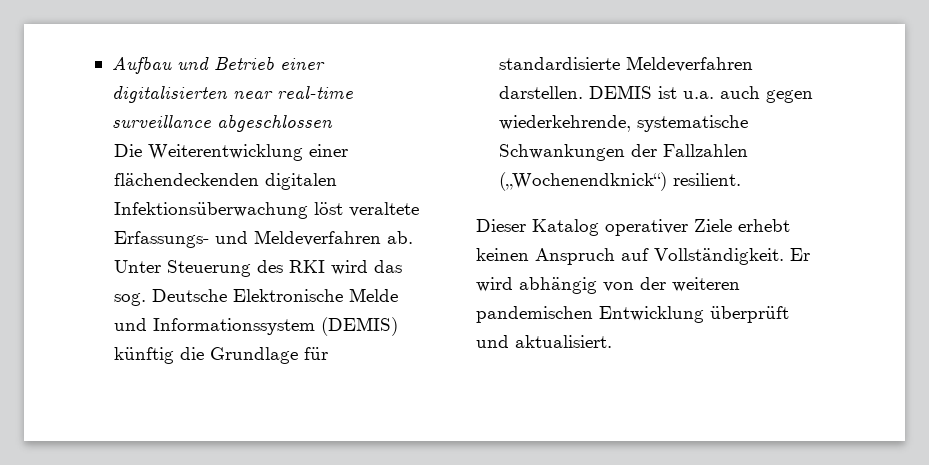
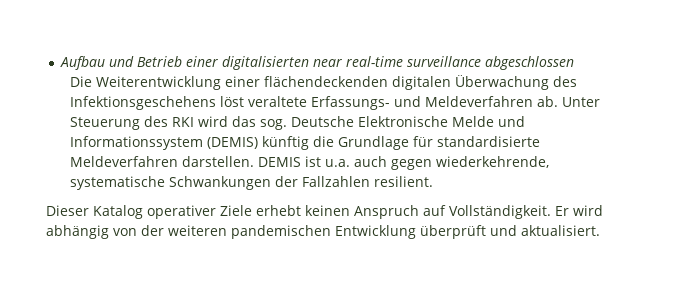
- Die Weiterentwicklung einer flächendeckenden digitalen Infektionsüberwachung löst veraltete Erfassungs- und Meldeverfahren ab.
+ Die Weiterentwicklung einer flächendeckenden digitalen Überwachung des Infektionsgeschehens löst veraltete Erfassungs- und Meldeverfahren ab.
- DEMIS ist u.a. auch gegen wiederkehrende, systematische Schwankungen der Fallzahlen („Wochenendknick“) resilient.
+ DEMIS ist u.a. auch gegen wiederkehrende, systematische Schwankungen der Fallzahlen resilient.

